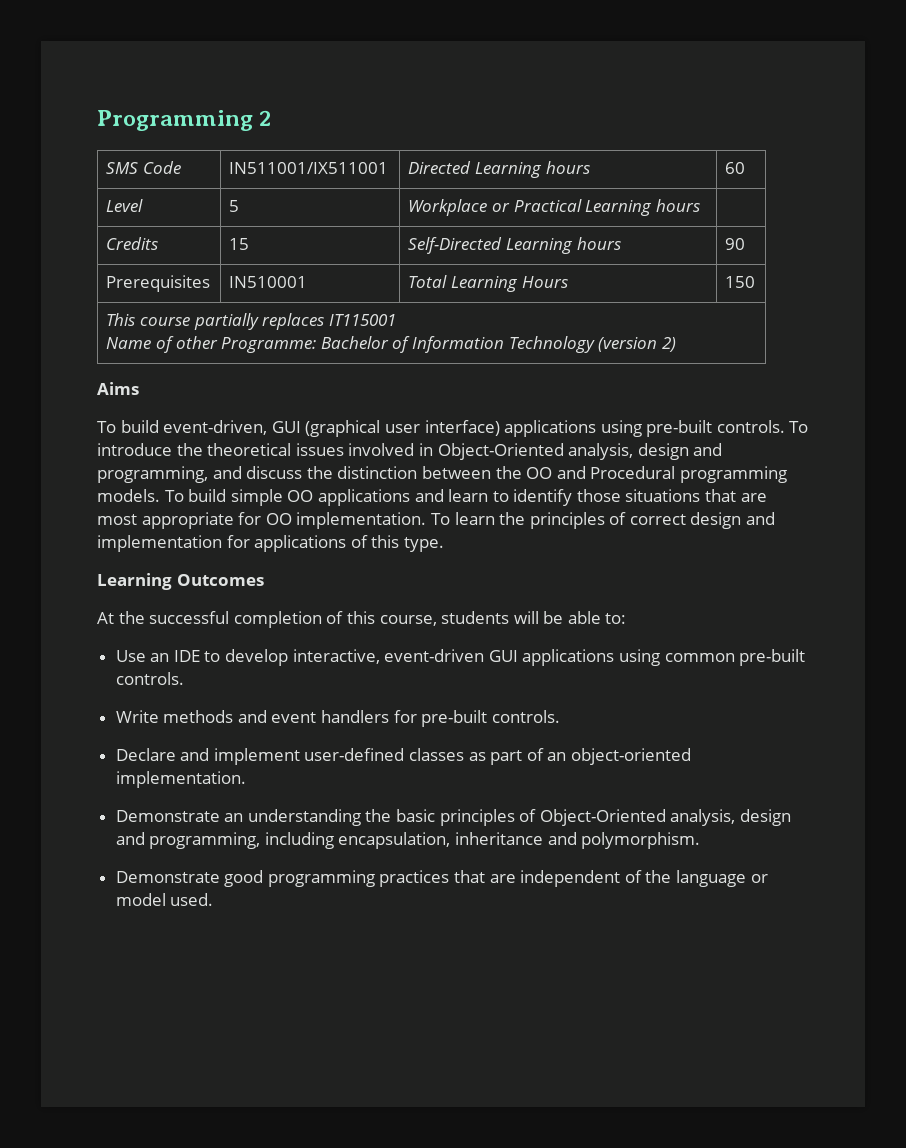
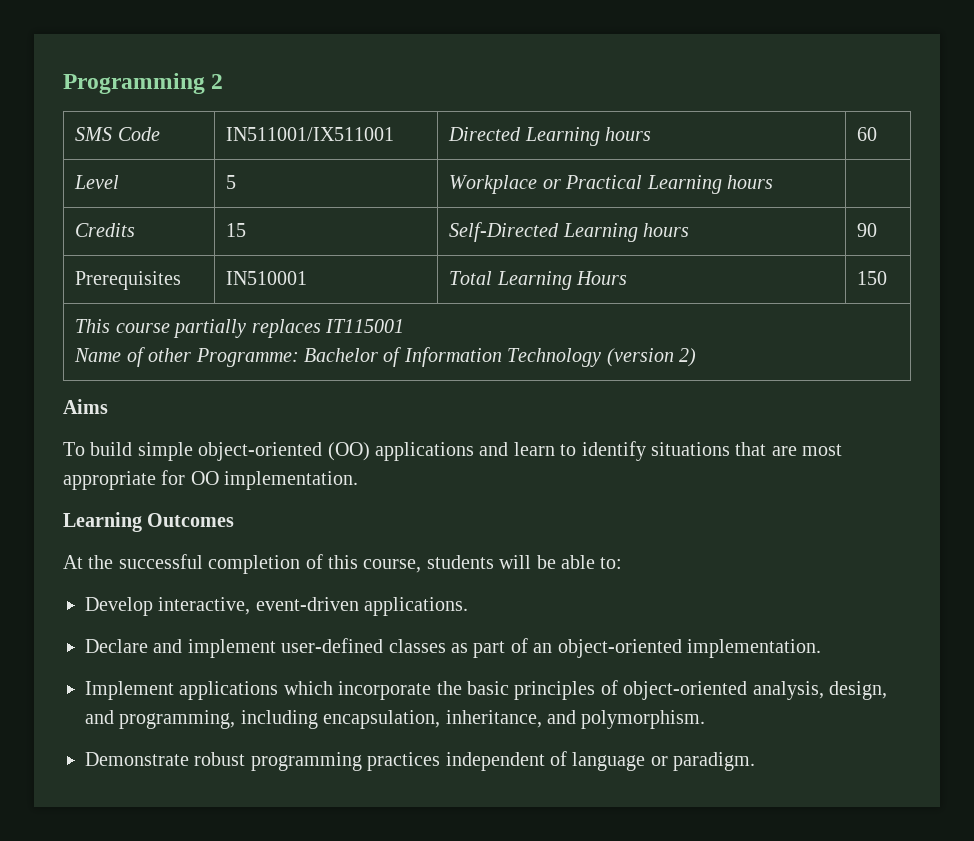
- To build event-driven, GUI (graphical user interface) applications using pre-built controls. To introduce the theoretical issues involved in Object-Oriented analysis, design and programming, and discuss the distinction between the OO and Procedural programming models. To build simple OO applications and learn to identify those situations that are most appropriate for OO implementation. To learn the principles of correct design and implementation for applications of this type.
+ To build simple object-oriented (OO) applications and learn to identify situations that are most appropriate for OO implementation.
- Use an IDE to develop interactive, event-driven GUI applications using common pre-built controls.
- Write methods and event handlers for pre-built controls.
+ Develop interactive, event-driven applications.
- Demonstrate an understanding the basic principles of Object-Oriented analysis, design and programming, including encapsulation, inheritance and polymorphism.
+ Implement applications which incorporate the basic principles of object-oriented analysis, design, and programming, including encapsulation, inheritance, and polymorphism.
- Demonstrate good programming practices that are independent of the language or model used.
+ Demonstrate robust programming practices independent of language or paradigm.

